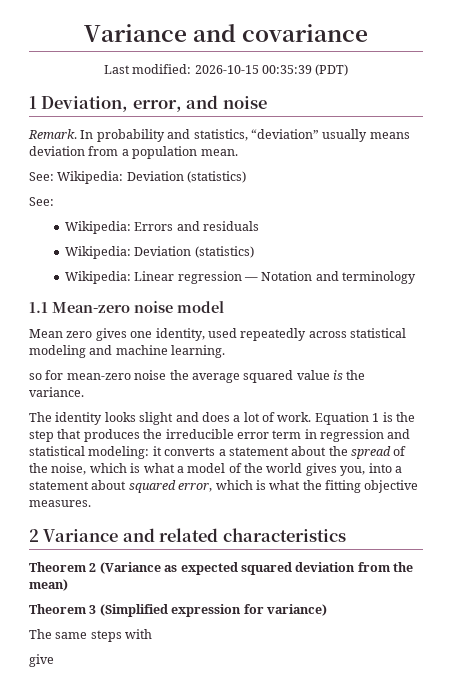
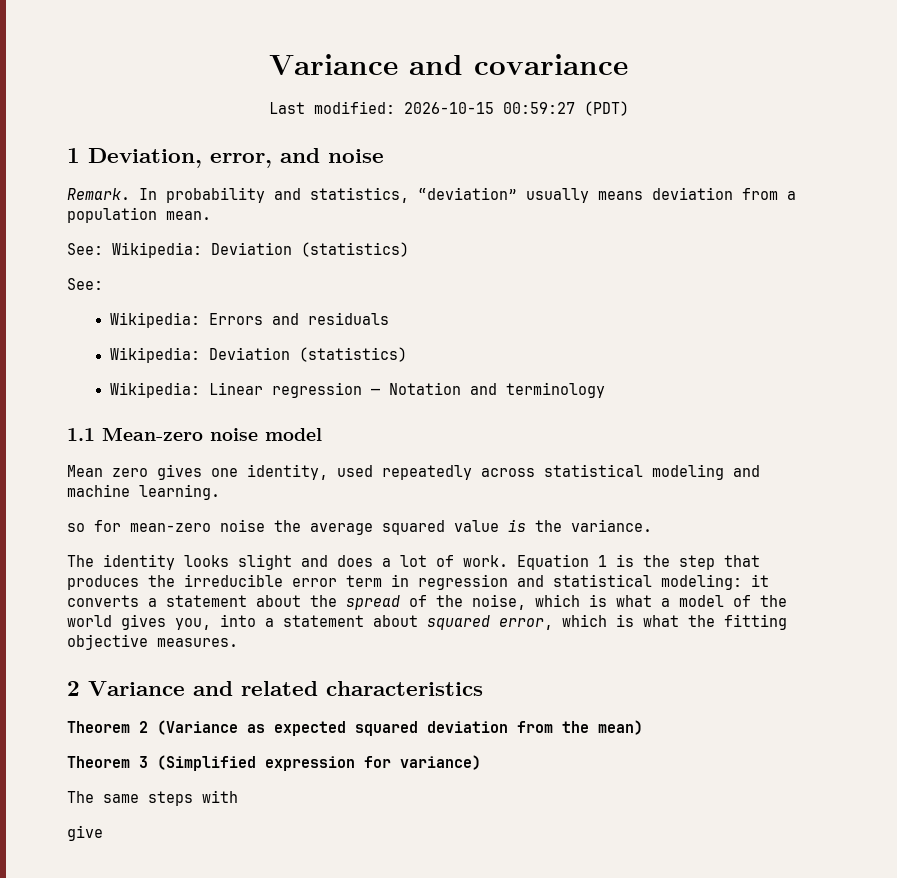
- Last modified: 2026-10-15 00:35:39 (PDT)
+ Last modified: 2026-10-15 00:59:27 (PDT)

